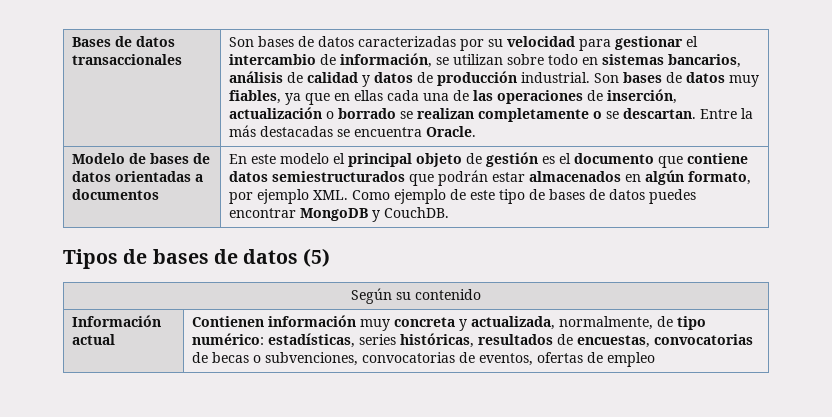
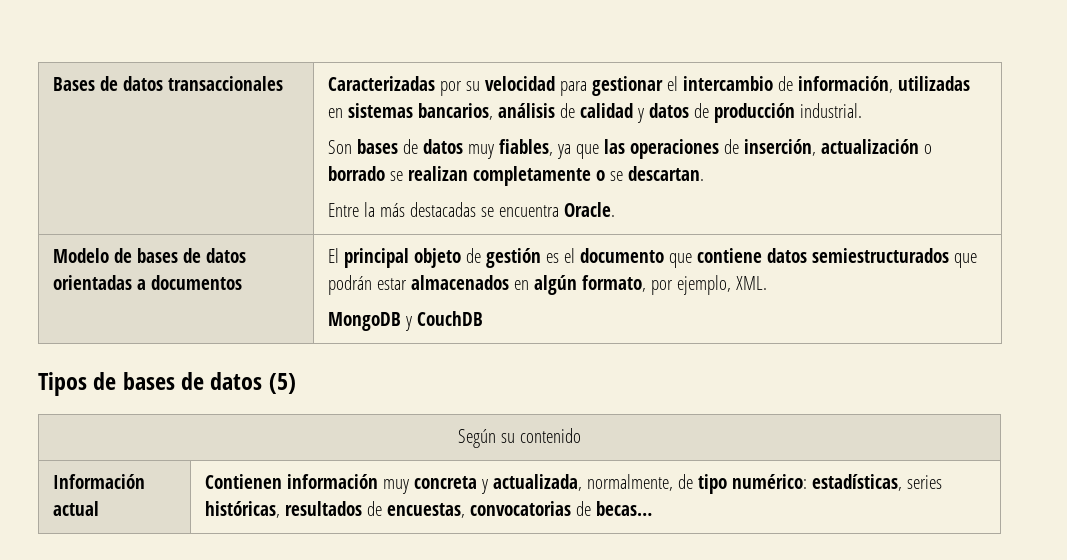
- Son bases de datos caracterizadas por su velocidad para gestionar el intercambio de información, se utilizan sobre todo en sistemas bancarios, análisis de calidad y datos de producción industrial. Son bases de datos muy fiables, ya que en ellas cada una de las operaciones de inserción, actualización o borrado se realizan completamente o se descartan. Entre la más destacadas se encuentra Oracle.
+ Caracterizadas por su velocidad para gestionar el intercambio de información, utilizadas en sistemas bancarios, análisis de calidad y datos de producción industrial.
+ Son bases de datos muy fiables, ya que las operaciones de inserción, actualización o borrado se realizan completamente o se descartan.
+ Entre la más destacadas se encuentra Oracle.
- En este modelo el principal objeto de gestión es el documento que contiene datos semiestructurados que podrán estar almacenados en algún formato, por ejemplo XML. Como ejemplo de este tipo de bases de datos puedes encontrar MongoDB y CouchDB.
+ El principal objeto de gestión es el documento que contiene datos semiestructurados que podrán estar almacenados en algún formato, por ejemplo, XML.
+ MongoDB y CouchDB
- Información actual | Contienen información muy concreta y actualizada, normalmente, de tipo numérico: estadísticas, series históricas, resultados de encuestas, convocatorias de becas o subvenciones, convocatorias de eventos, ofertas de empleo
+ Información actual | Contienen información muy concreta y actualizada, normalmente, de tipo numérico: estadísticas, series históricas, resultados de encuestas, convocatorias de becas…

